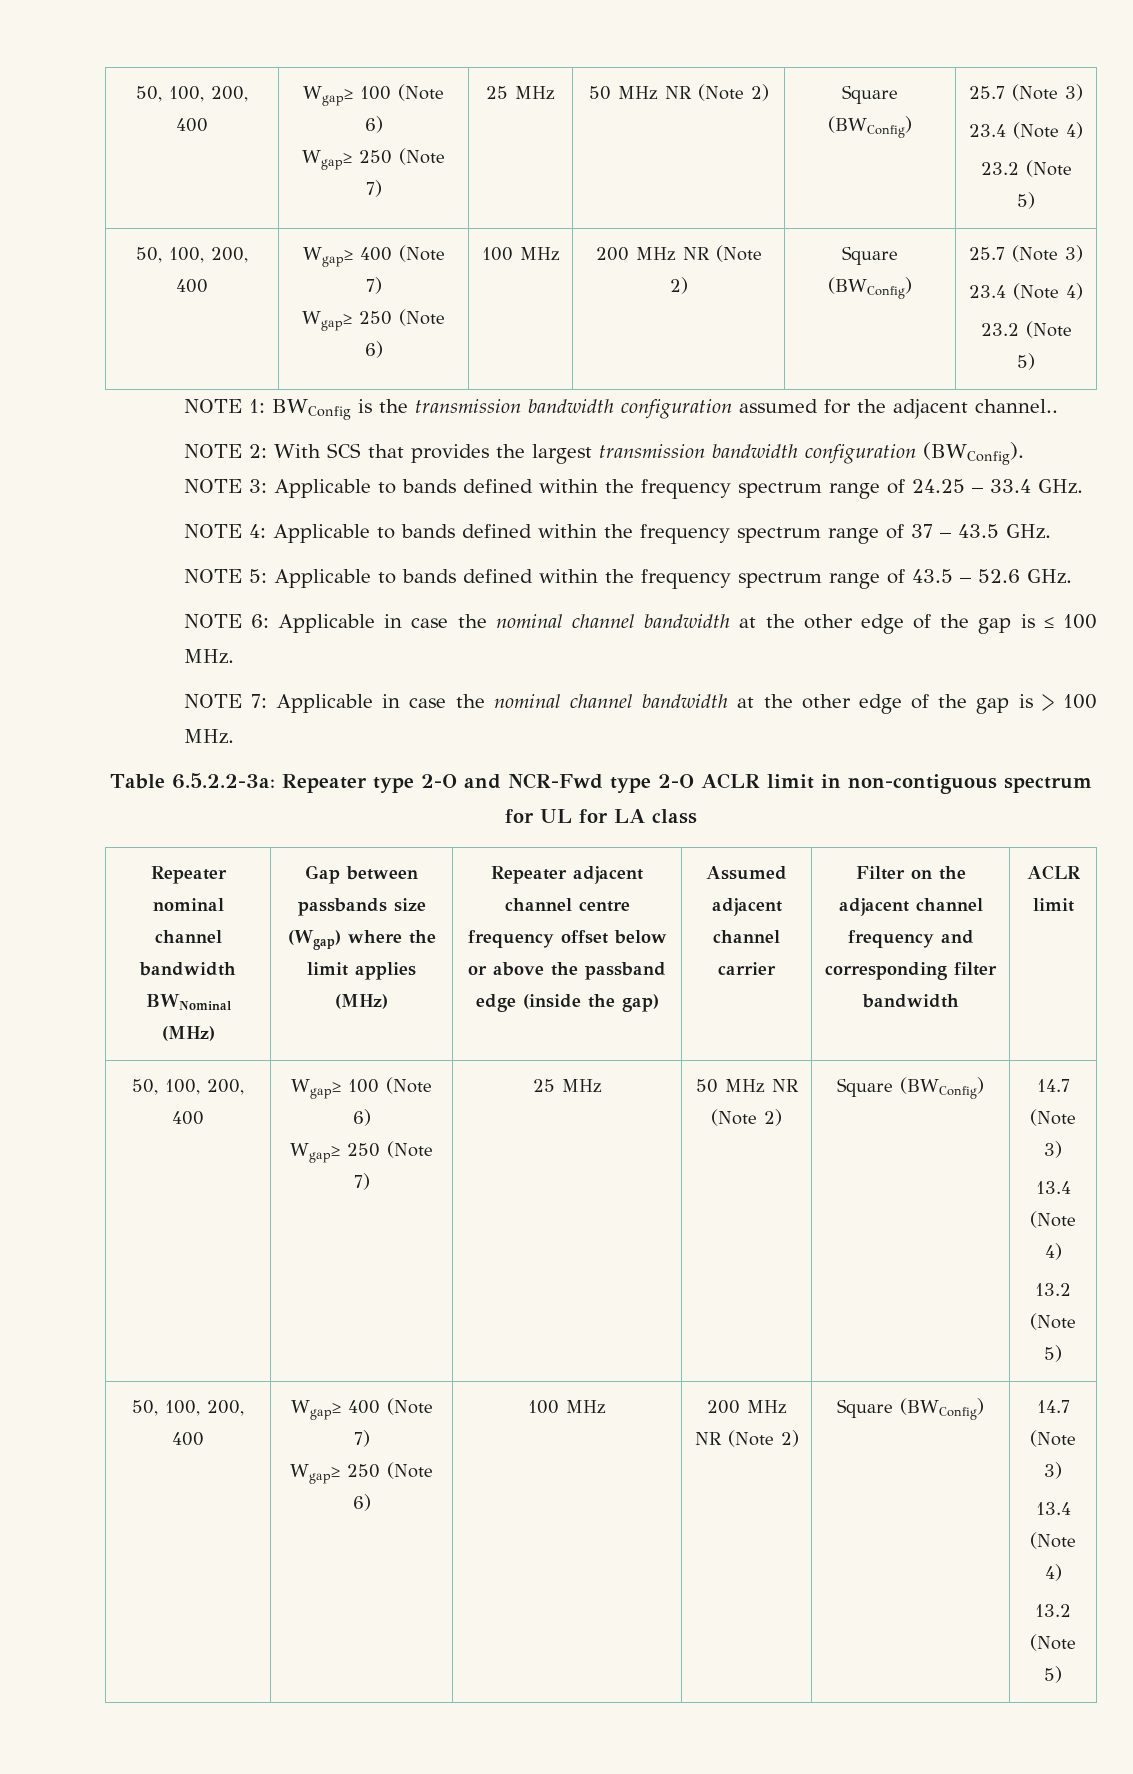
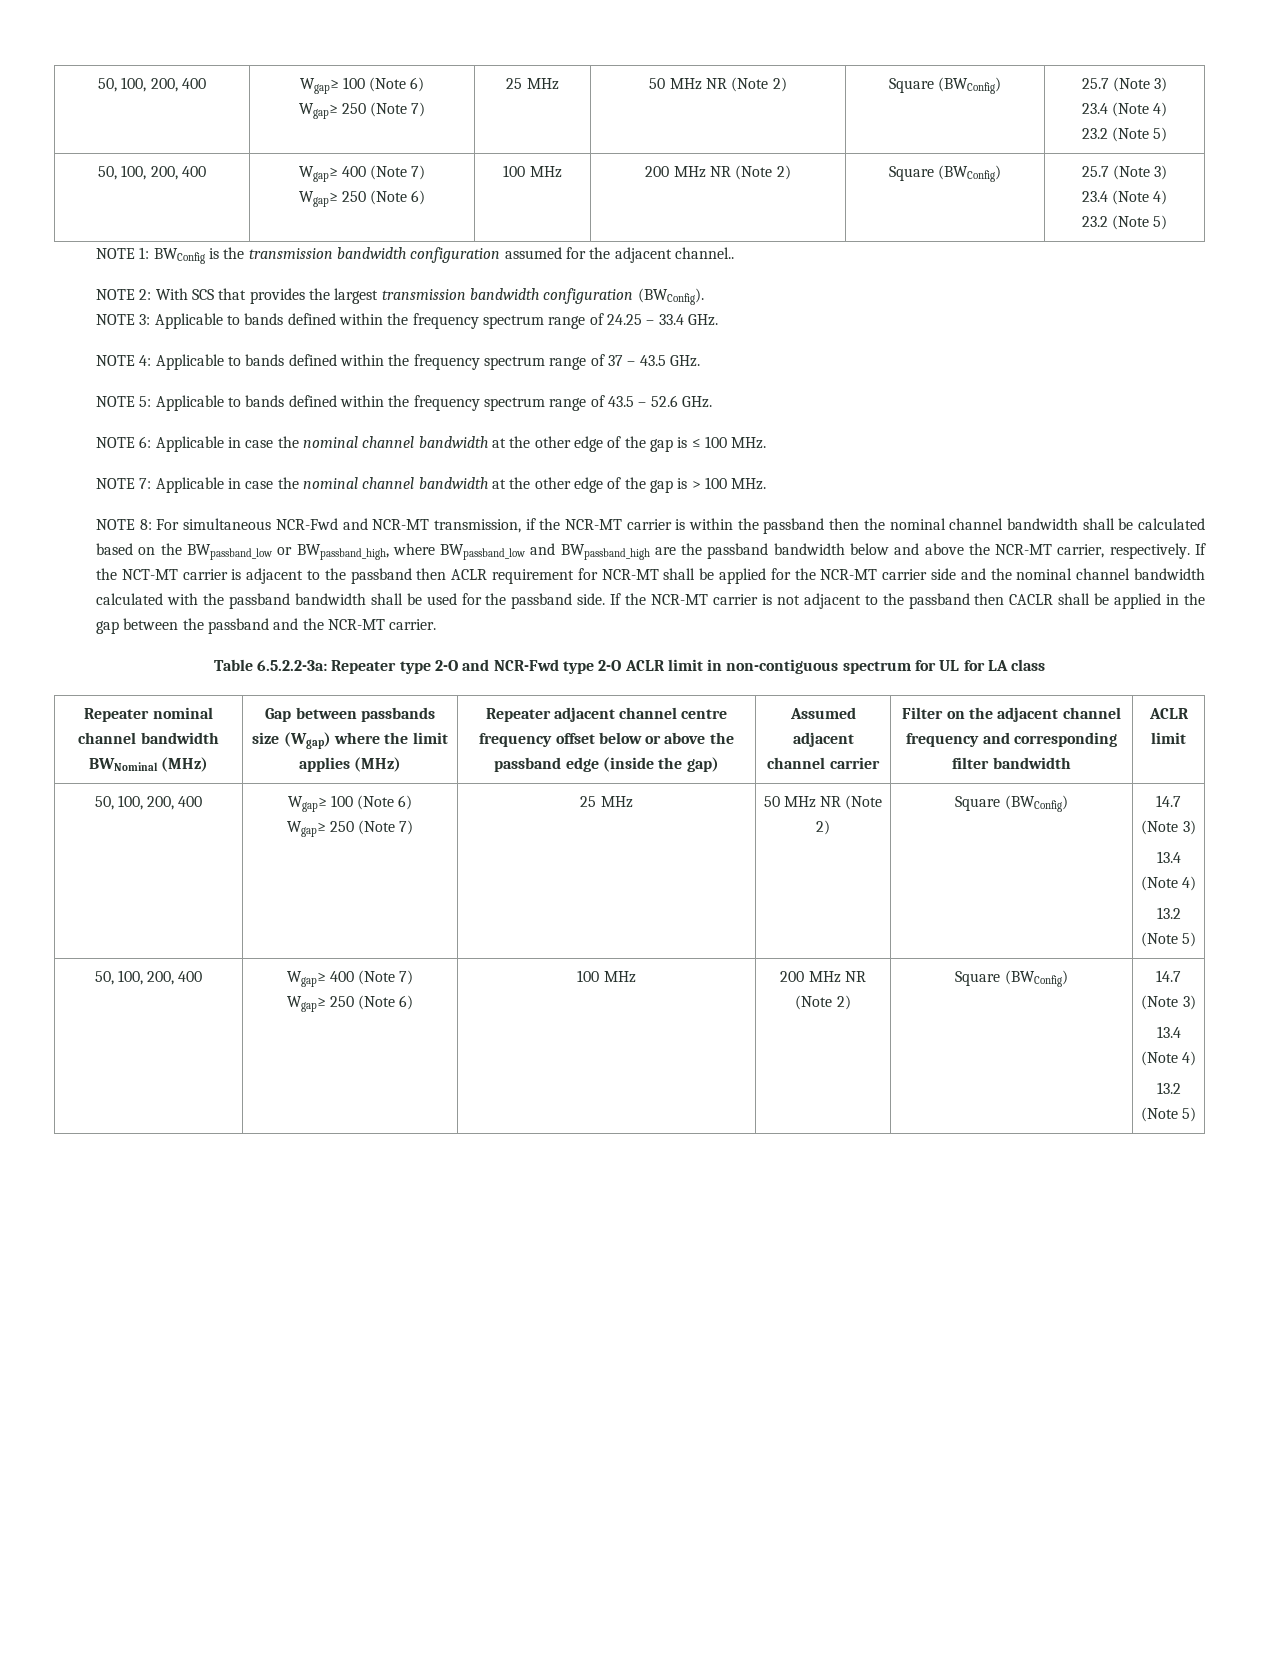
+ NOTE 8: For simultaneous NCR-Fwd and NCR-MT transmission, if the NCR-MT carrier is within the passband then the nominal channel bandwidth shall be calculated based on the BWpassband_low or BWpassband_high, where BWpassband_low and BWpassband_high are the passband bandwidth below and above the NCR-MT carrier, respectively. If the NCT-MT carrier is adjacent to the passband then ACLR requirement for NCR-MT shall be applied for the NCR-MT carrier side and the nominal channel bandwidth calculated with the passband bandwidth shall be used for the passband side. If the NCR-MT carrier is not adjacent to the passband then CACLR shall be applied in the gap between the passband and the NCR-MT carrier.

